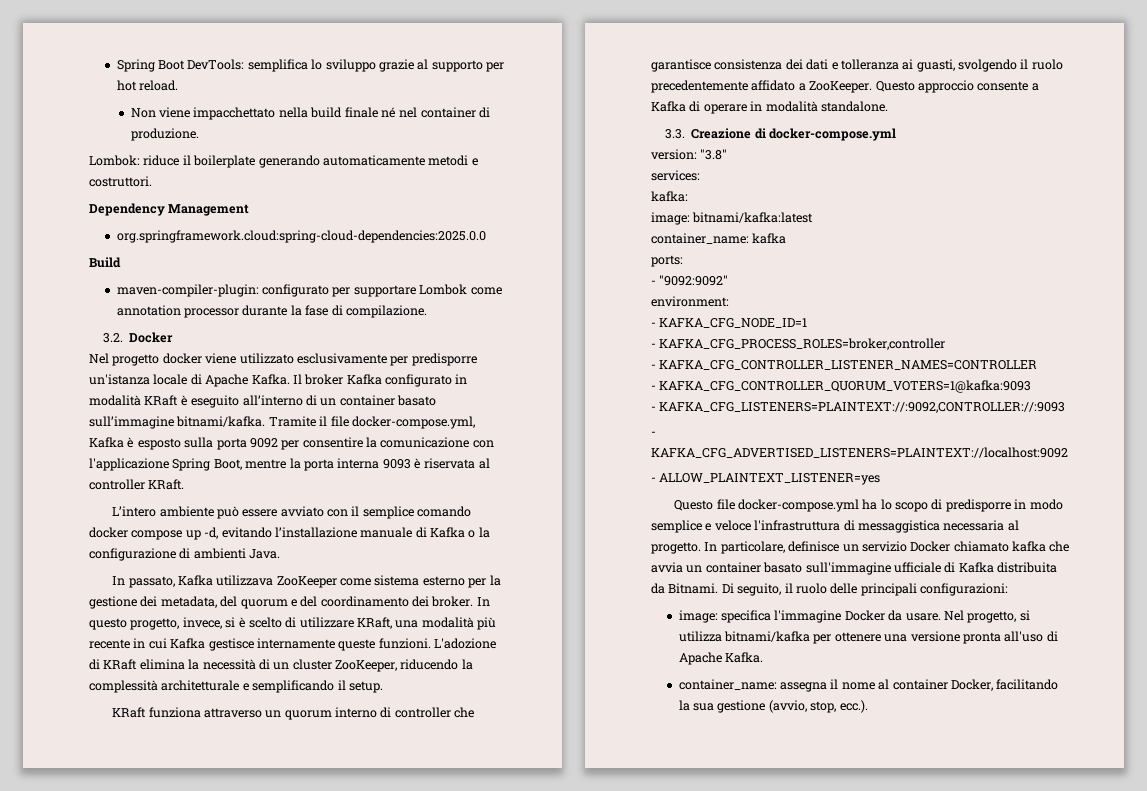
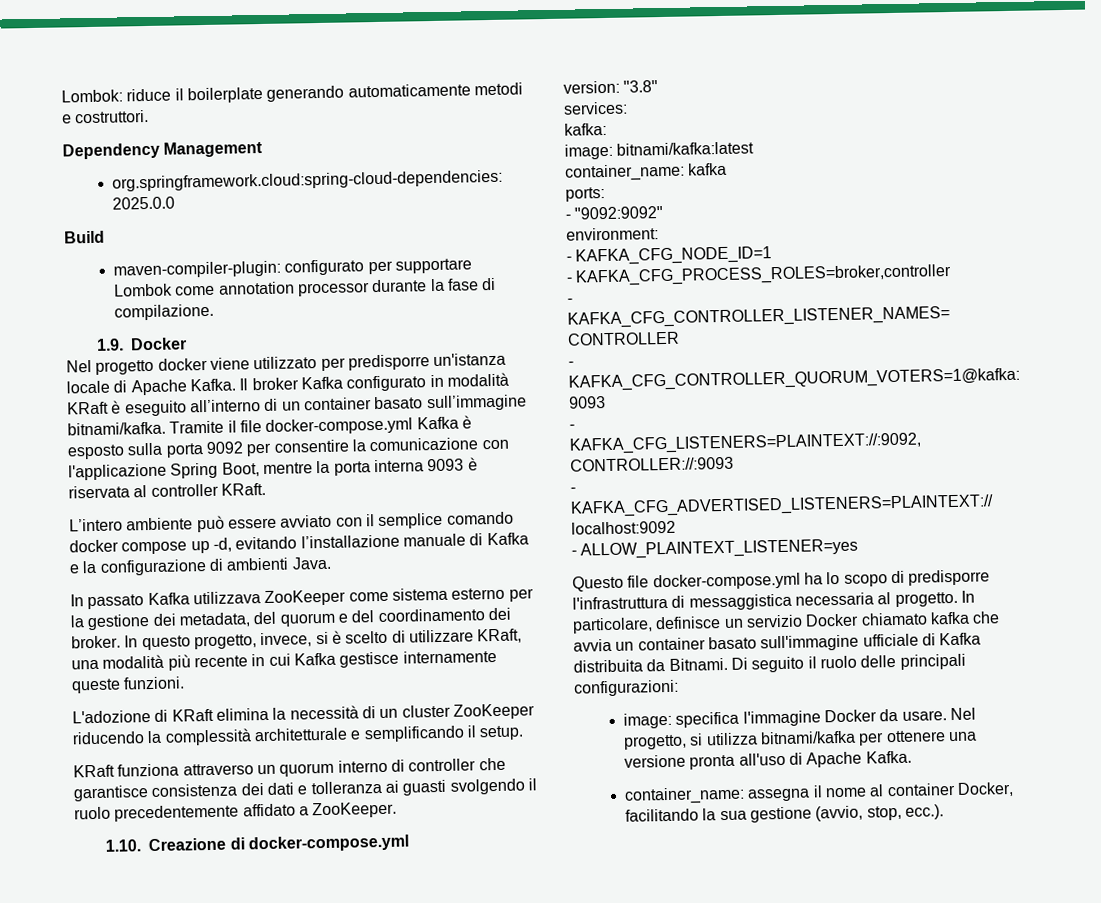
- Spring Boot DevTools: semplifica lo sviluppo grazie al supporto per hot reload.
- Non viene impacchettato nella build finale né nel container di produzione.
- 3.2. Docker
+ 1.9. Docker
- Nel progetto docker viene utilizzato esclusivamente per predisporre un'istanza locale di Apache Kafka.
+ Nel progetto docker viene utilizzato per predisporre un'istanza locale di Apache Kafka.
- Tramite il file docker-compose.yml, Kafka è esposto sulla porta 9092 per consentire la comunicazione con l'applicazione Spring Boot, mentre la porta interna 9093 è riservata al controller KRaft.
+ Tramite il file docker-compose.yml Kafka è esposto sulla porta 9092 per consentire la comunicazione con l'applicazione Spring Boot, mentre la porta interna 9093 è riservata al controller KRaft.
- L’intero ambiente può essere avviato con il semplice comando docker compose up -d, evitando l’installazione manuale di Kafka o la configurazione di ambienti Java.
+ L’intero ambiente può essere avviato con il semplice comando docker compose up -d, evitando l’installazione manuale di Kafka e la configurazione di ambienti Java.
- In passato, Kafka utilizzava ZooKeeper come sistema esterno per la gestione dei metadata, del quorum e del coordinamento dei broker.
+ In passato Kafka utilizzava ZooKeeper come sistema esterno per la gestione dei metadata, del quorum e del coordinamento dei broker.
- In questo progetto, invece, si è scelto di utilizzare KRaft, una modalità più recente in cui Kafka gestisce internamente queste funzioni. L'adozione di KRaft elimina la necessità di un cluster ZooKeeper, riducendo la complessità architetturale e semplificando il setup.
+ In questo progetto, invece, si è scelto di utilizzare KRaft, una modalità più recente in cui Kafka gestisce internamente queste funzioni.
+ L'adozione di KRaft elimina la necessità di un cluster ZooKeeper riducendo la complessità architetturale e semplificando il setup.
- KRaft funziona attraverso un quorum interno di controller che garantisce consistenza dei dati e tolleranza ai guasti, svolgendo il ruolo precedentemente affidato a ZooKeeper. Questo approccio consente a Kafka di operare in modalità standalone.
- 3.3. Creazione di docker-compose.yml
+ KRaft funziona attraverso un quorum interno di controller che garantisce consistenza dei dati e tolleranza ai guasti svolgendo il ruolo precedentemente affidato a ZooKeeper.
+ 1.10. Creazione di docker-compose.yml
- Questo file docker-compose.yml ha lo scopo di predisporre in modo semplice e veloce l'infrastruttura di messaggistica necessaria al progetto.
+ Questo file docker-compose.yml ha lo scopo di predisporre l'infrastruttura di messaggistica necessaria al progetto.
- Di seguito, il ruolo delle principali configurazioni:
+ Di seguito il ruolo delle principali configurazioni:

